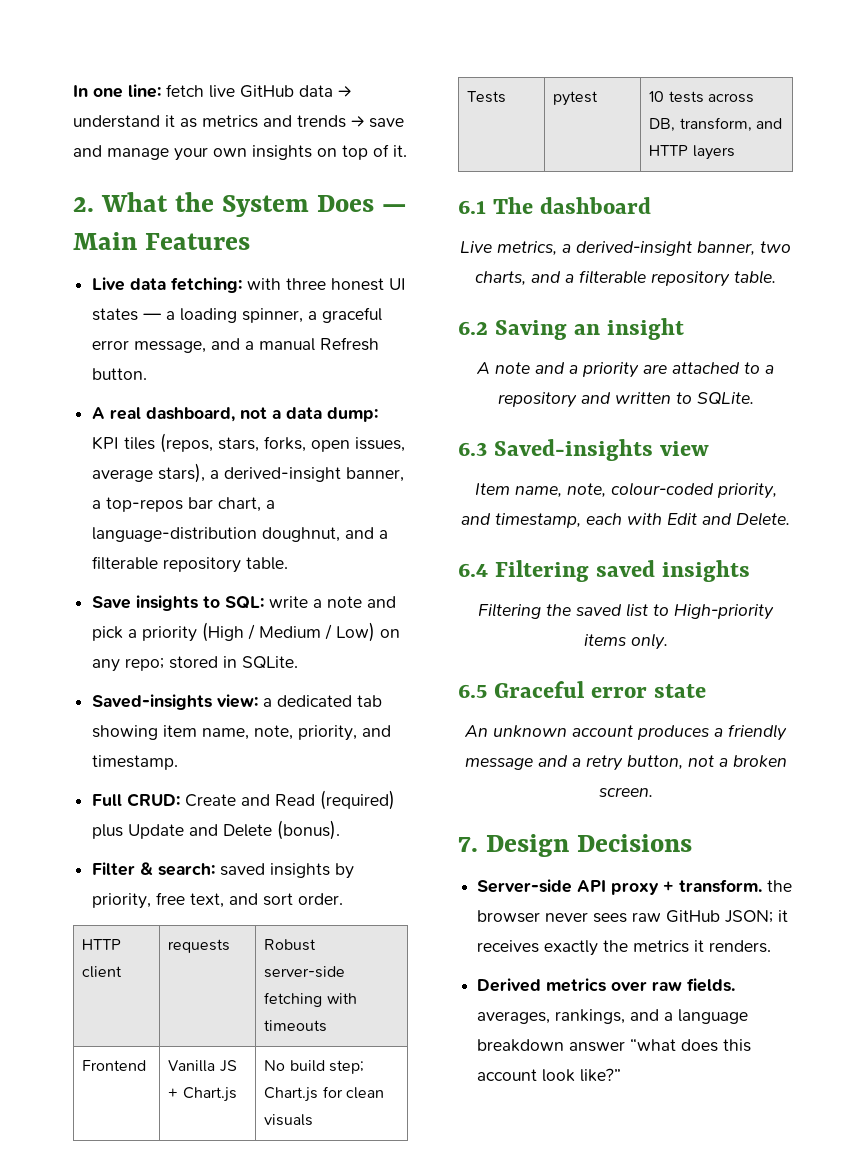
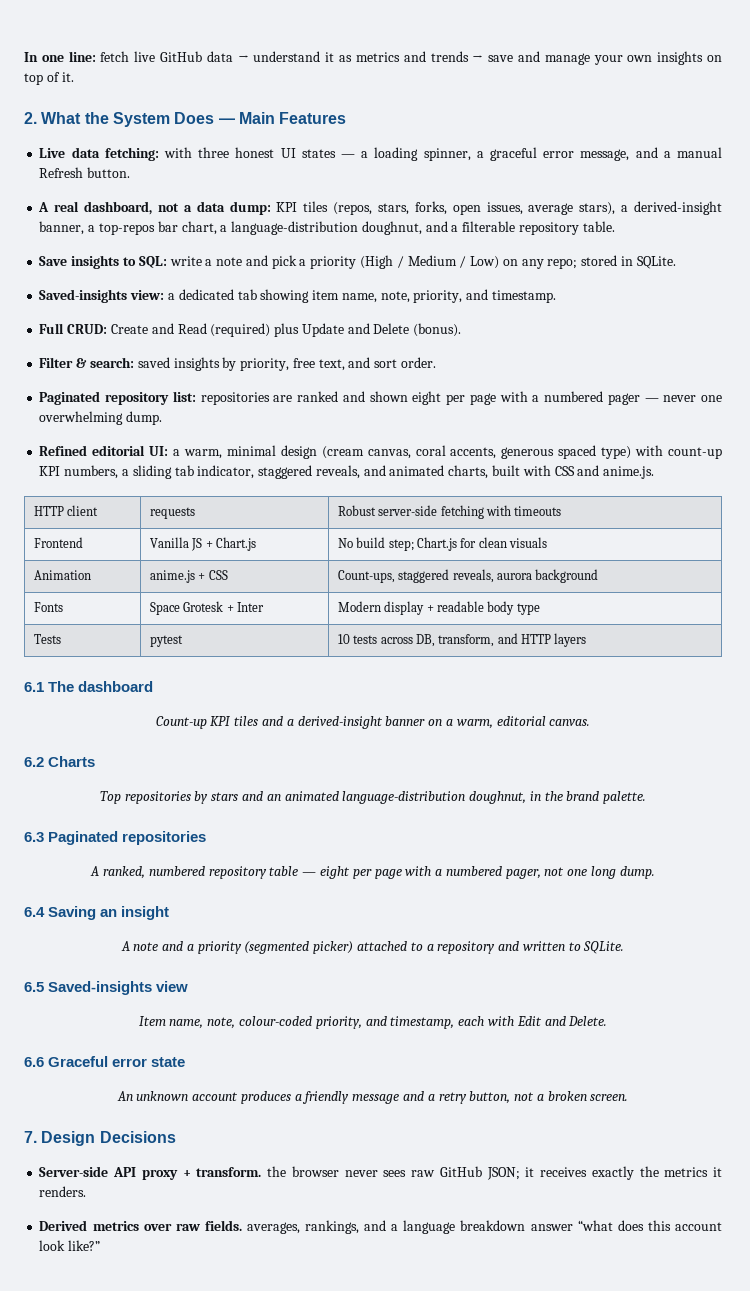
+ Paginated repository list: repositories are ranked and shown eight per page with a numbered pager — never one overwhelming dump.
+ Refined editorial UI: a warm, minimal design (cream canvas, coral accents, generous spaced type) with count-up KPI numbers, a sliding tab indicator, staggered reveals, and animated charts, built with CSS and anime.js.
+ Animation | anime.js + CSS | Count-ups, staggered reveals, aurora background
+ Fonts | Space Grotesk + Inter | Modern display + readable body type
- Live metrics, a derived-insight banner, two charts, and a filterable repository table.
- 6.2 Saving an insight
+ Count-up KPI tiles and a derived-insight banner on a warm, editorial canvas.
+ 6.2 Charts
+ Top repositories by stars and an animated language-distribution doughnut, in the brand palette.
+ 6.3 Paginated repositories
+ A ranked, numbered repository table — eight per page with a numbered pager, not one long dump.
+ 6.4 Saving an insight
- A note and a priority are attached to a repository and written to SQLite.
+ A note and a priority (segmented picker) attached to a repository and written to SQLite.
- 6.3 Saved-insights view
+ 6.5 Saved-insights view
- 6.4 Filtering saved insights
- Filtering the saved list to High-priority items only.
- 6.5 Graceful error state
+ 6.6 Graceful error state

